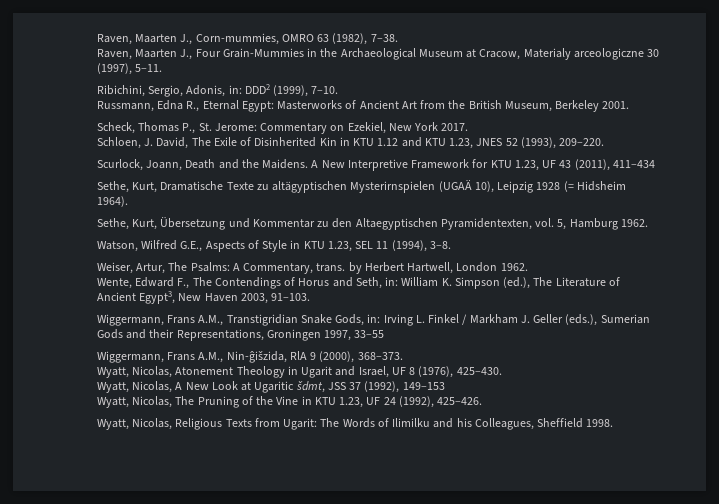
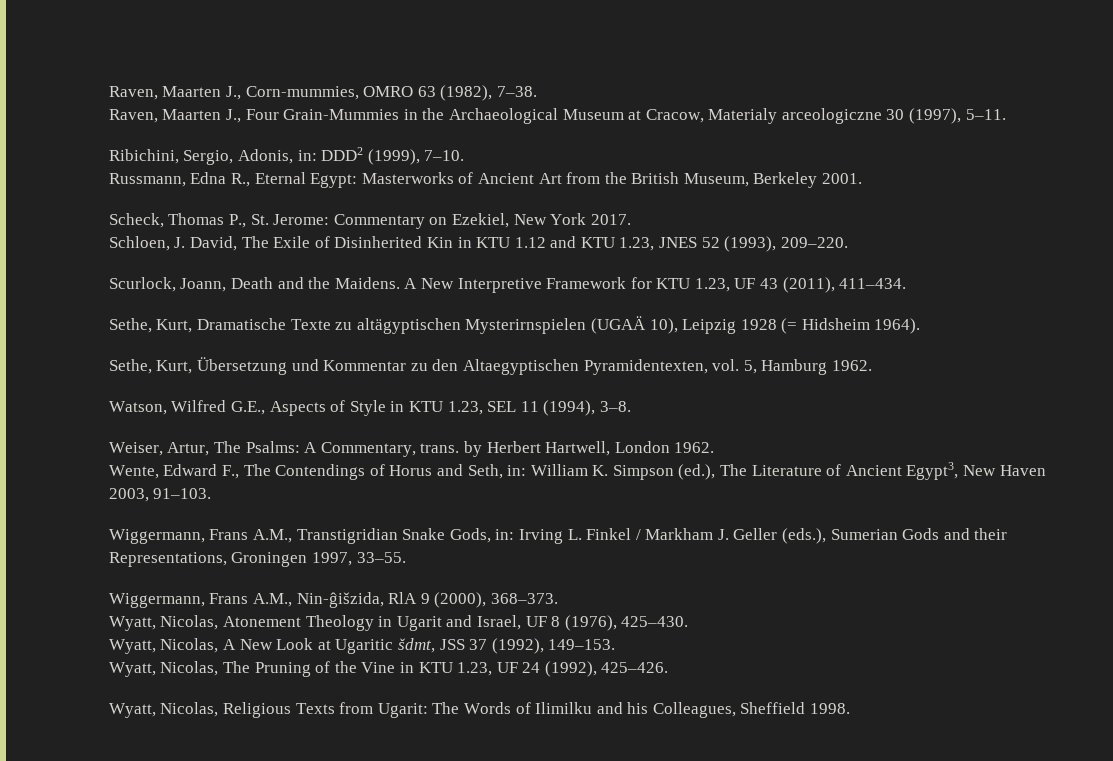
- A New Interpretive Framework for KTU 1.23, UF 43 (2011), 411–434
+ A New Interpretive Framework for KTU 1.23, UF 43 (2011), 411–434.
- Wiggermann, Frans A.M., Transtigridian Snake Gods, in: Irving L. Finkel / Markham J. Geller (eds.), Sumerian Gods and their Representations, Groningen 1997, 33–55
+ Wiggermann, Frans A.M., Transtigridian Snake Gods, in: Irving L. Finkel / Markham J. Geller (eds.), Sumerian Gods and their Representations, Groningen 1997, 33–55.
- Wyatt, Nicolas, A New Look at Ugaritic šdmt, JSS 37 (1992), 149–153
+ Wyatt, Nicolas, A New Look at Ugaritic šdmt, JSS 37 (1992), 149–153.

